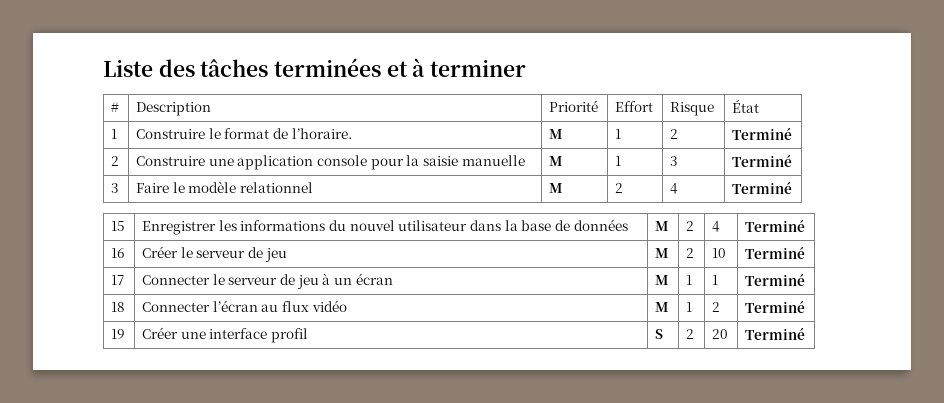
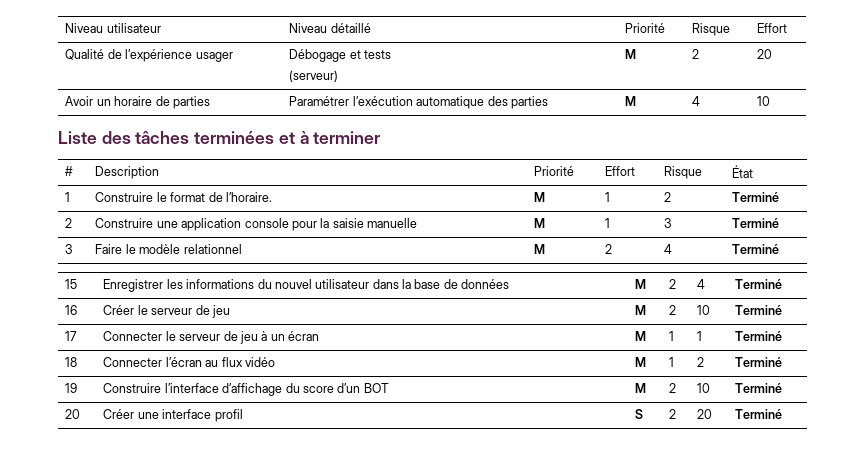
+ Niveau utilisateur | Niveau détaillé | Priorité | Risque | Effort
+ Qualité de l’expérience usager | Débogage et tests
+ (serveur) | M | 2 | 20
+ Avoir un horaire de parties | Paramétrer l’exécution automatique des parties | M | 4 | 10
- 19 | Créer une interface profil | S | 2 | 20 | Terminé
+ 19 | Construire l’interface d’affichage du score d’un BOT | M | 2 | 10 | Terminé
+ 20 | Créer une interface profil | S | 2 | 20 | Terminé

